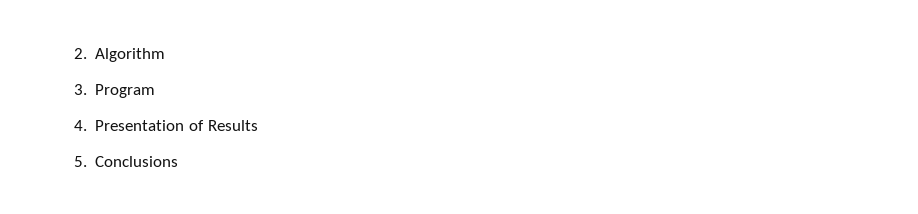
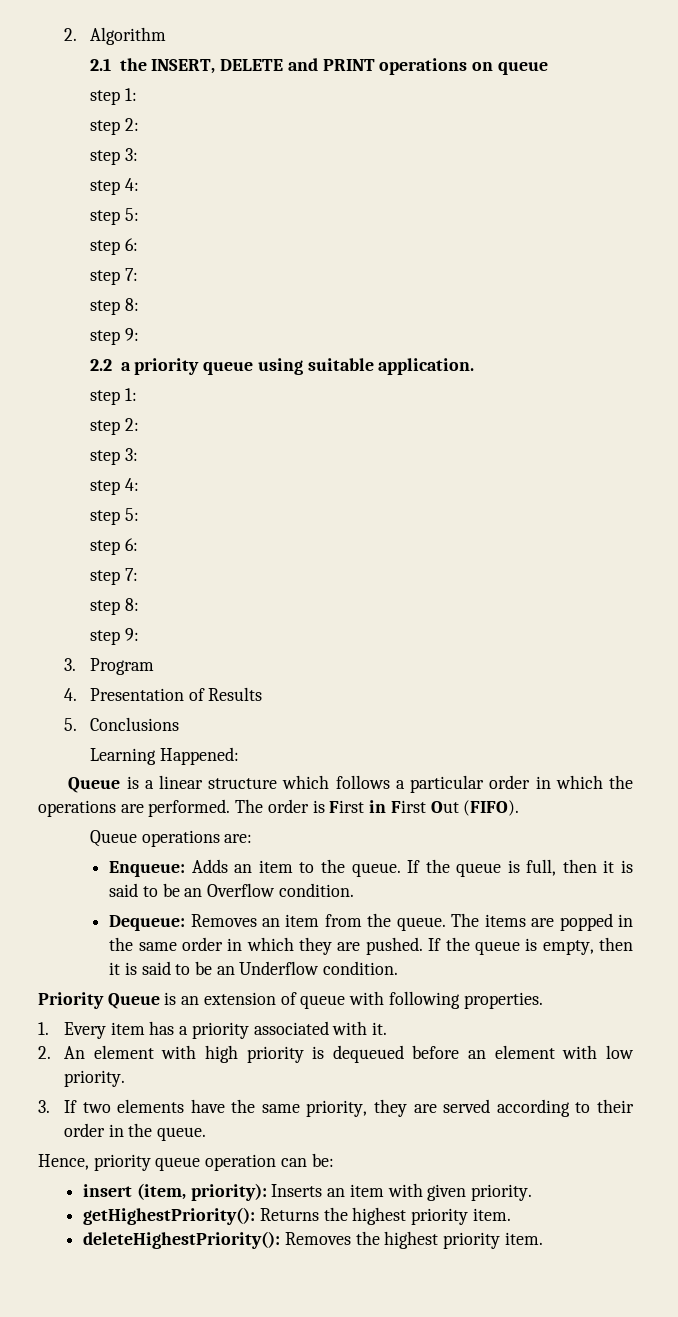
+ 2.1 the INSERT, DELETE and PRINT operations on queue
+ step 1:
+ step 2:
+ step 3:
+ step 4:
+ step 5:
+ step 6:
+ step 7:
+ step 8:
+ step 9:
+ 2.2 a priority queue using suitable application.
+ step 1:
+ step 2:
+ step 3:
+ step 4:
+ step 5:
+ step 6:
+ step 7:
+ step 8:
+ step 9:
+ Learning Happened:
+ Queue is a linear structure which follows a particular order in which the operations are performed. The order is First in First Out (FIFO).
+ Queue operations are:
+ Enqueue: Adds an item to the queue. If the queue is full, then it is said to be an Overflow condition.
+ Dequeue: Removes an item from the queue. The items are popped in the same order in which they are pushed. If the queue is empty, then it is said to be an Underflow condition.
+ Priority Queue is an extension of queue with following properties.
+ 1. Every item has a priority associated with it.
+ 2. An element with high priority is dequeued before an element with low priority.
+ 3. If two elements have the same priority, they are served according to their order in the queue.
+ Hence, priority queue operation can be:
+ insert (item, priority): Inserts an item with given priority.
+ getHighestPriority(): Returns the highest priority item.
+ deleteHighestPriority(): Removes the highest priority item.

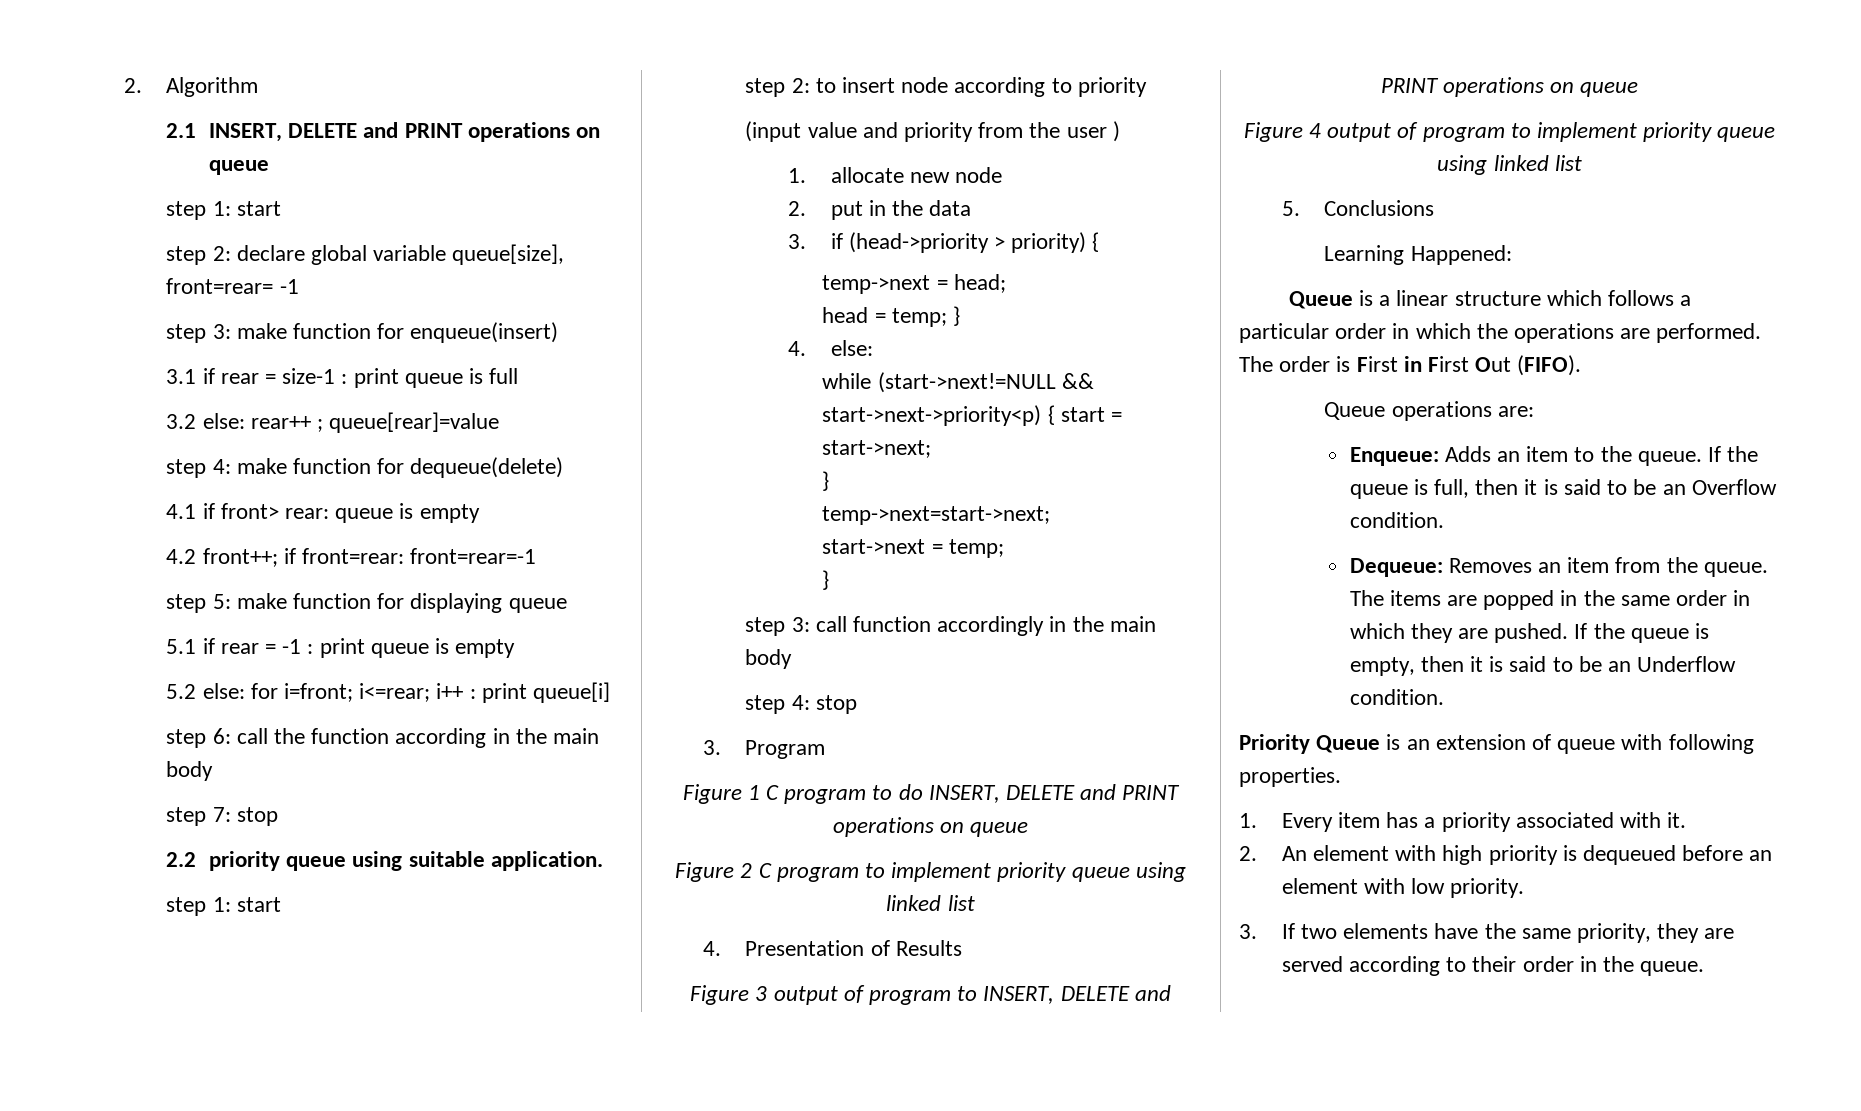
- 2.1 the INSERT, DELETE and PRINT operations on queue
- step 1:
- step 2:
- step 3:
- step 4:
- step 5:
- step 6:
- step 7:
- step 8:
- step 9:
+ 2.1 INSERT, DELETE and PRINT operations on queue
+ step 1: start
+ step 2: declare global variable queue[size], front=rear= -1
+ step 3: make function for enqueue(insert)
+ 3.1 if rear = size-1 : print queue is full
+ 3.2 else: rear++ ; queue[rear]=value
+ step 4: make function for dequeue(delete)
+ 4.1 if front> rear: queue is empty
+ 4.2 front++; if front=rear: front=rear=-1
+ step 5: make function for displaying queue
+ 5.1 if rear = -1 : print queue is empty
+ 5.2 else: for i=front; i<=rear; i++ : print queue[i]
+ step 6: call the function according in the main body
+ step 7: stop
- 2.2 a priority queue using suitable application.
- step 1:
- step 2:
- step 3:
- step 4:
- step 5:
- step 6:
- step 7:
- step 8:
- step 9:
+ 2.2 priority queue using suitable application.
+ step 1: start
+ step 2: to insert node according to priority
+ (input value and priority from the user )
+ 1. allocate new node
+ 2. put in the data
+ 3. if (head->priority > priority) {
+ temp->next = head;
+ head = temp; }
+ 4. else:
+ while (start->next!=NULL && start->next->priority<p) { start = start->next;
+ }
+ temp->next=start->next;
+ start->next = temp;
+ }
+ step 3: call function accordingly in the main body
+ step 4: stop
  3. Program
+ Figure 1 C program to do INSERT, DELETE and PRINT operations on queue
+ Figure 2 C program to implement priority queue using linked list
  4. Presentation of Results
+ Figure 3 output of program to INSERT, DELETE and PRINT operations on queue
+ Figure 4 output of program to implement priority queue using linked list
- Hence, priority queue operation can be:
- insert (item, priority): Inserts an item with given priority.
- getHighestPriority(): Returns the highest priority item.
- deleteHighestPriority(): Removes the highest priority item.

